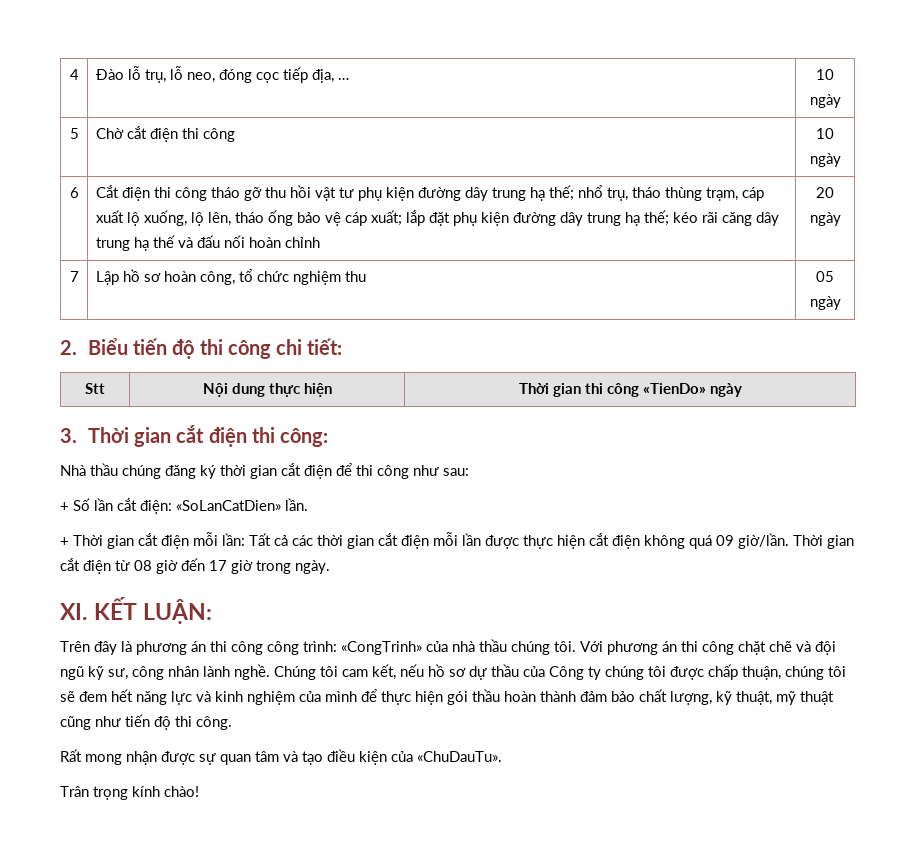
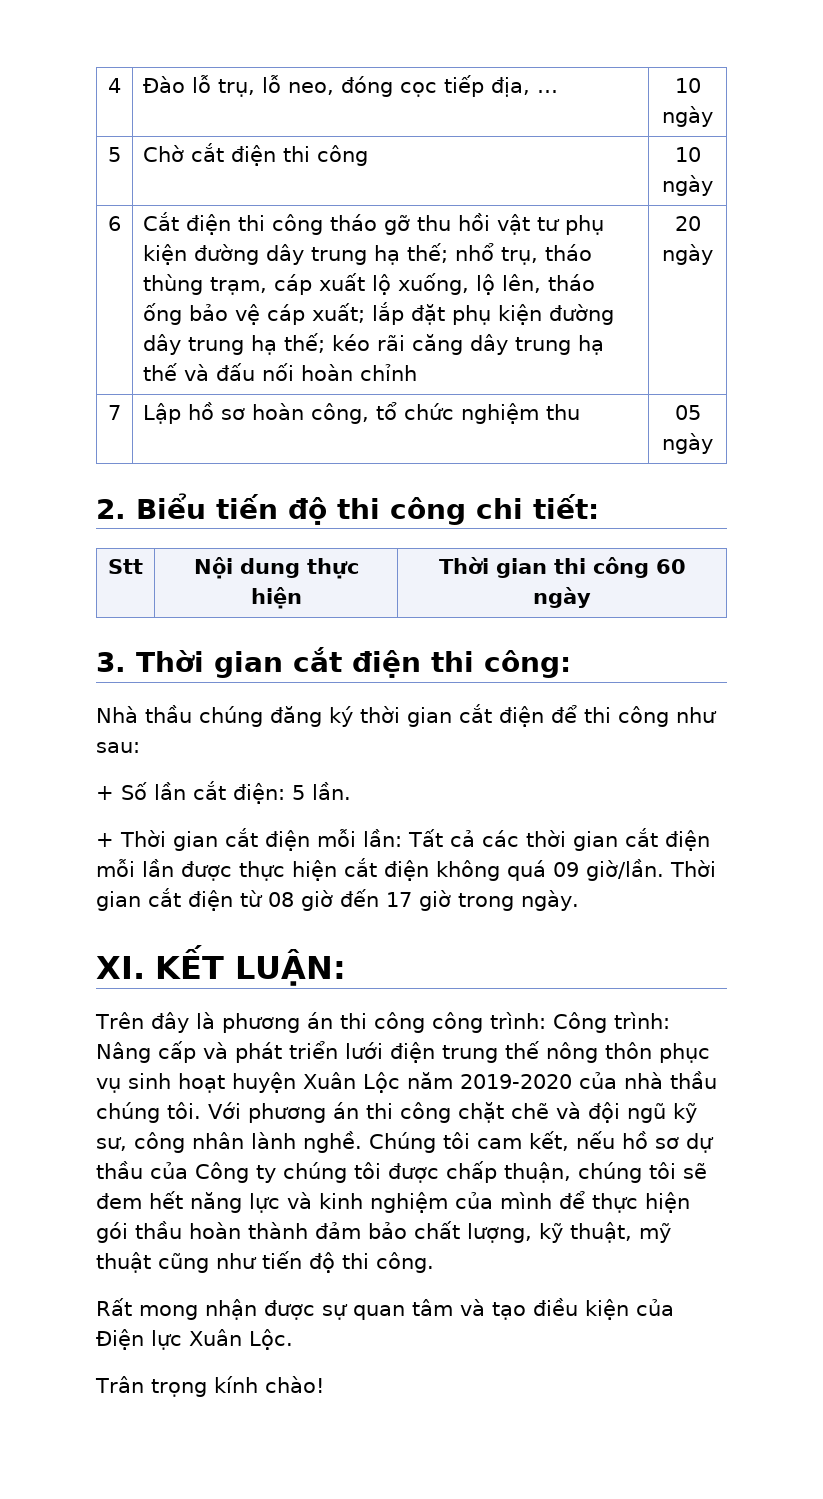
- Stt | Nội dung thực hiện | Thời gian thi công «TienDo» ngày
+ Stt | Nội dung thực hiện | Thời gian thi công 60 ngày
- + Số lần cắt điện: «SoLanCatDien» lần.
+ + Số lần cắt điện: 5 lần.
- Trên đây là phương án thi công công trình: «CongTrinh» của nhà thầu chúng tôi.
+ Trên đây là phương án thi công công trình: Công trình: Nâng cấp và phát triển lưới điện trung thế nông thôn phục vụ sinh hoạt huyện Xuân Lộc năm 2019-2020 của nhà thầu chúng tôi.
- Rất mong nhận được sự quan tâm và tạo điều kiện của «ChuDauTu».
+ Rất mong nhận được sự quan tâm và tạo điều kiện của Điện lực Xuân Lộc.

